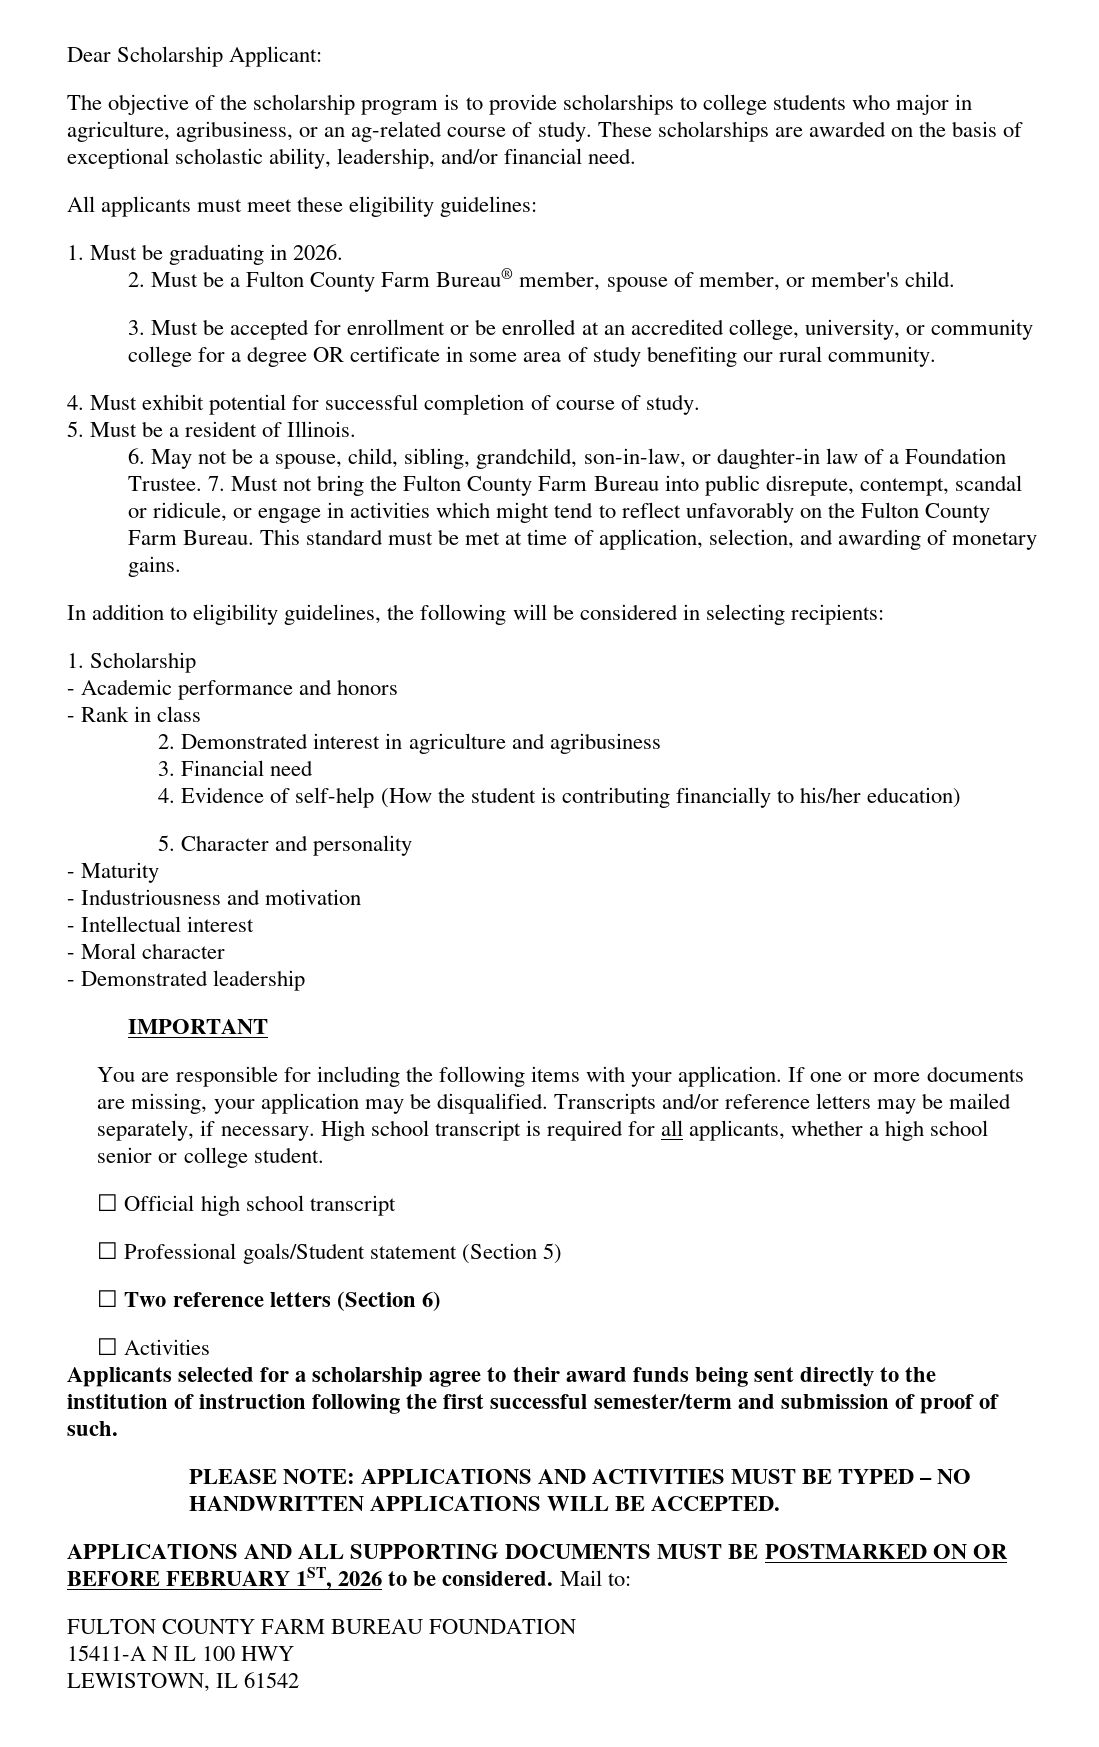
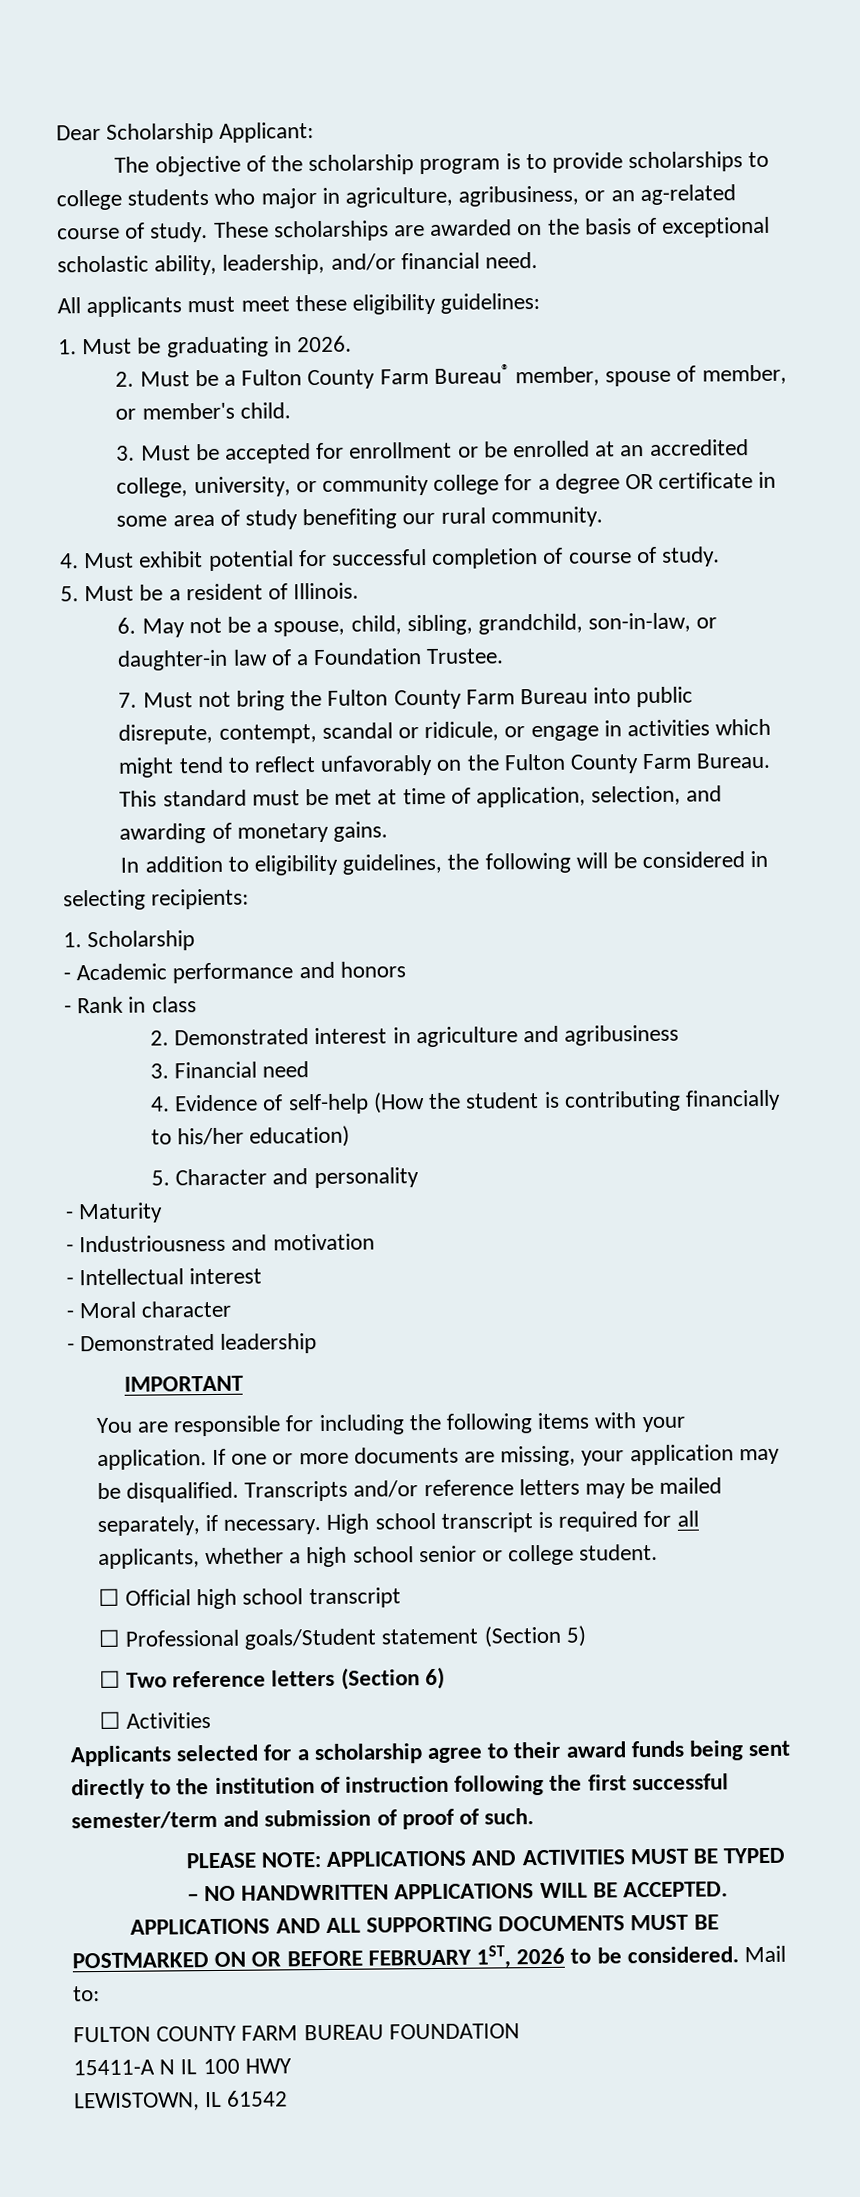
- 6. May not be a spouse, child, sibling, grandchild, son-in-law, or daughter-in law of a Foundation Trustee. 7. Must not bring the Fulton County Farm Bureau into public disrepute, contempt, scandal or ridicule, or engage in activities which might tend to reflect unfavorably on the Fulton County Farm Bureau.
+ 6. May not be a spouse, child, sibling, grandchild, son-in-law, or daughter-in law of a Foundation Trustee.
+ 7. Must not bring the Fulton County Farm Bureau into public disrepute, contempt, scandal or ridicule, or engage in activities which might tend to reflect unfavorably on the Fulton County Farm Bureau.

